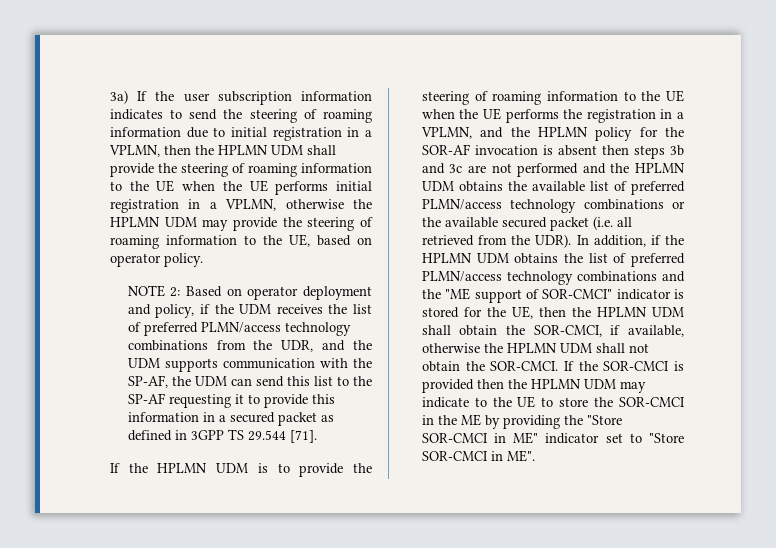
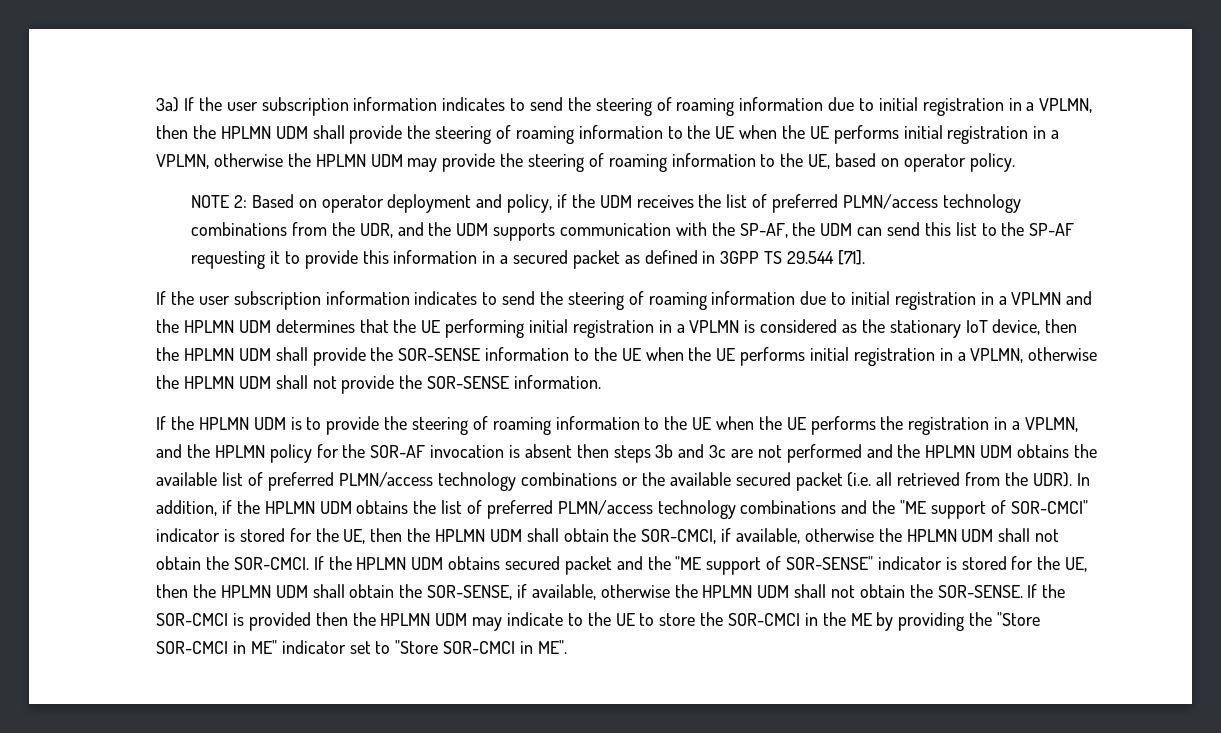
+ If the user subscription information indicates to send the steering of roaming information due to initial registration in a VPLMN and the HPLMN UDM determines that the UE performing initial registration in a VPLMN is considered as the stationary IoT device, then the HPLMN UDM shall provide the SOR-SENSE information to the UE when the UE performs initial registration in a VPLMN, otherwise the HPLMN UDM shall not provide the SOR-SENSE information.
- If the SOR-CMCI is provided then the HPLMN UDM may indicate to the UE to store the SOR-CMCI in the ME by providing the "Store SOR-CMCI in ME" indicator set to "Store SOR-CMCI in ME".
+ If the HPLMN UDM obtains secured packet and the "ME support of SOR-SENSE" indicator is stored for the UE, then the HPLMN UDM shall obtain the SOR-SENSE, if available, otherwise the HPLMN UDM shall not obtain the SOR-SENSE. If the SOR-CMCI is provided then the HPLMN UDM may indicate to the UE to store the SOR-CMCI in the ME by providing the "Store SOR-CMCI in ME" indicator set to "Store SOR-CMCI in ME".

